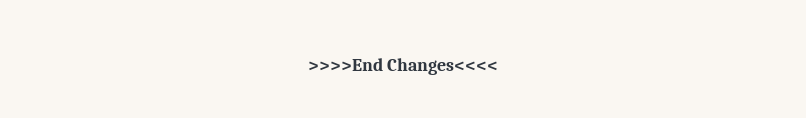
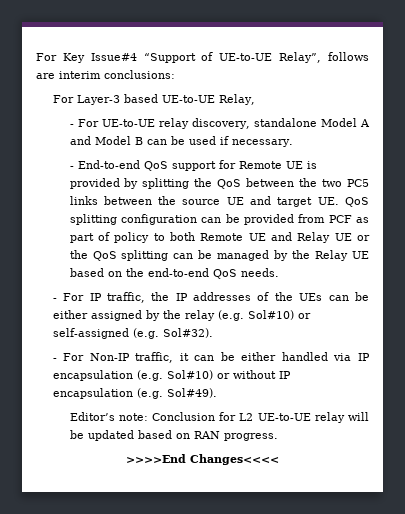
+ For Key Issue#4 “Support of UE-to-UE Relay”, follows are interim conclusions:
+ For Layer-3 based UE-to-UE Relay,
+ - For UE-to-UE relay discovery, standalone Model A and Model B can be used if necessary.
+ - End-to-end QoS support for Remote UE is provided by splitting the QoS between the two PC5 links between the source UE and target UE. QoS splitting configuration can be provided from PCF as part of policy to both Remote UE and Relay UE or the QoS splitting can be managed by the Relay UE based on the end-to-end QoS needs.
+ - For IP traffic, the IP addresses of the UEs can be either assigned by the relay (e.g. Sol#10) or self-assigned (e.g. Sol#32).
+ - For Non-IP traffic, it can be either handled via IP encapsulation (e.g. Sol#10) or without IP encapsulation (e.g. Sol#49).
+ Editor’s note: Conclusion for L2 UE-to-UE relay will be updated based on RAN progress.

